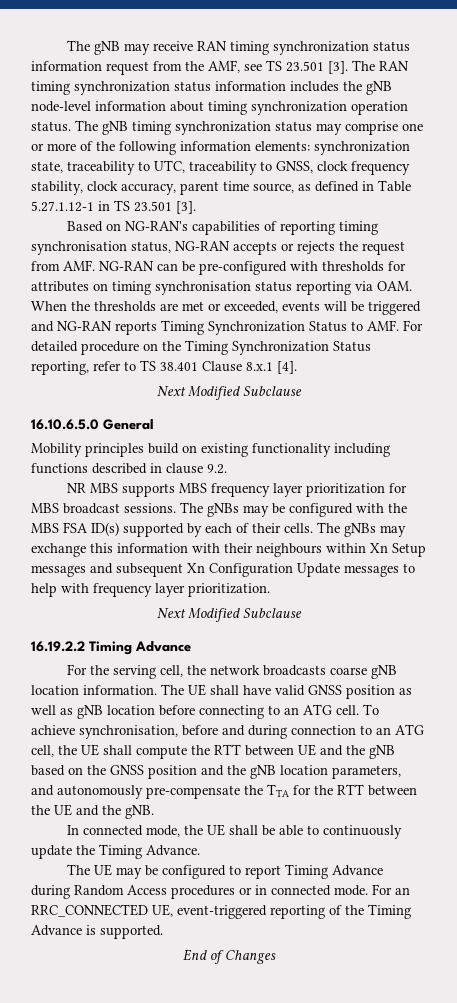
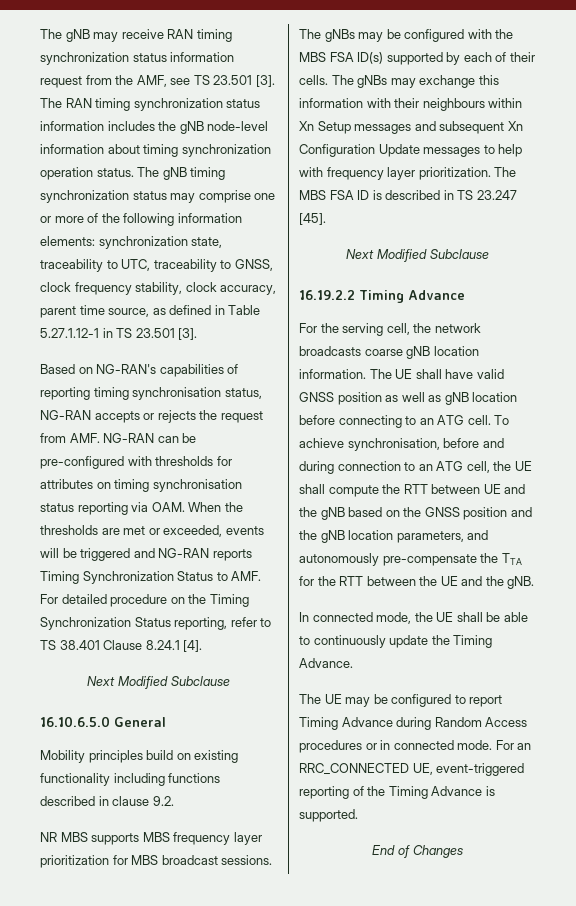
- Based on NG-RAN's capabilities of reporting timing synchronisation status, NG-RAN accepts or rejects the request from AMF. NG-RAN can be pre-configured with thresholds for attributes on timing synchronisation status reporting via OAM. When the thresholds are met or exceeded, events will be triggered and NG-RAN reports Timing Synchronization Status to AMF. For detailed procedure on the Timing Synchronization Status reporting, refer to TS 38.401 Clause 8.x.1 [4].
+ Based on NG-RAN's capabilities of reporting timing synchronisation status, NG-RAN accepts or rejects the request from AMF. NG-RAN can be pre-configured with thresholds for attributes on timing synchronisation status reporting via OAM. When the thresholds are met or exceeded, events will be triggered and NG-RAN reports Timing Synchronization Status to AMF. For detailed procedure on the Timing Synchronization Status reporting, refer to TS 38.401 Clause 8.24.1 [4].
+ The MBS FSA ID is described in TS 23.247 [45].

